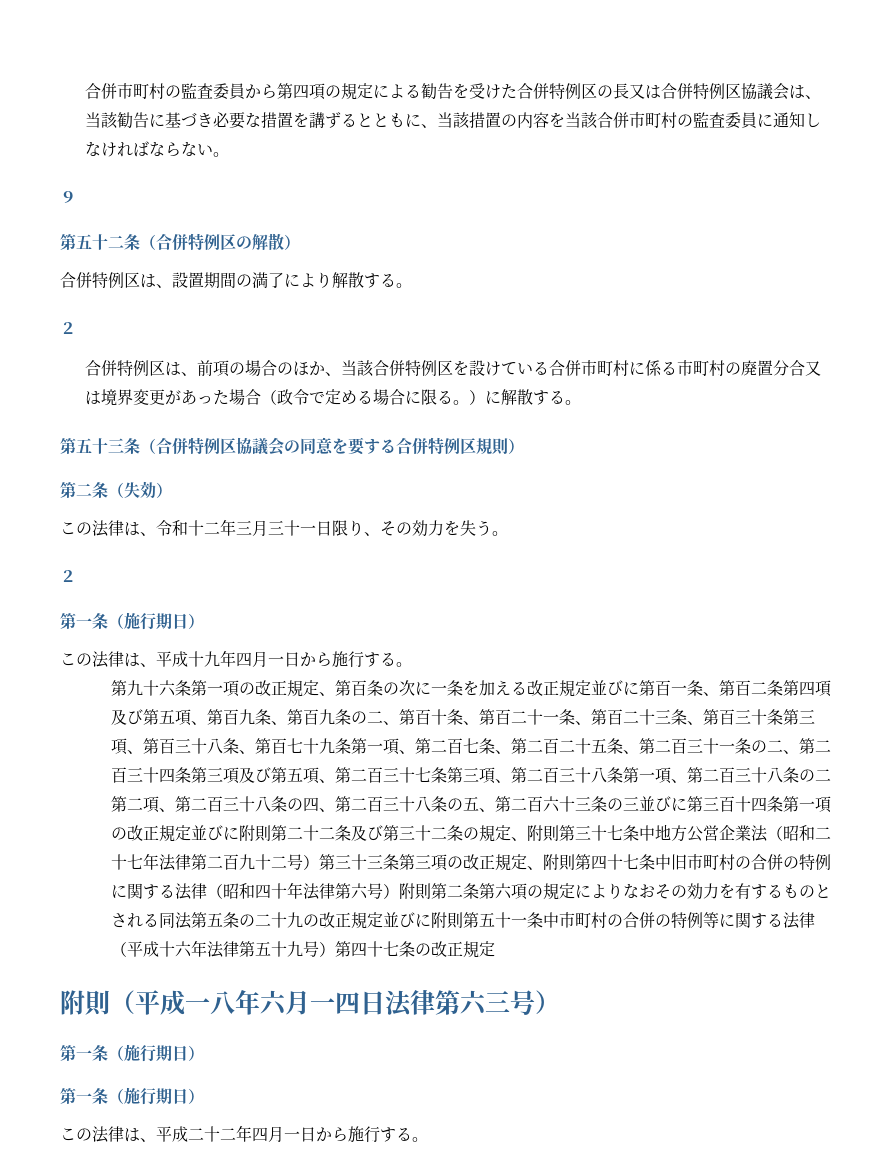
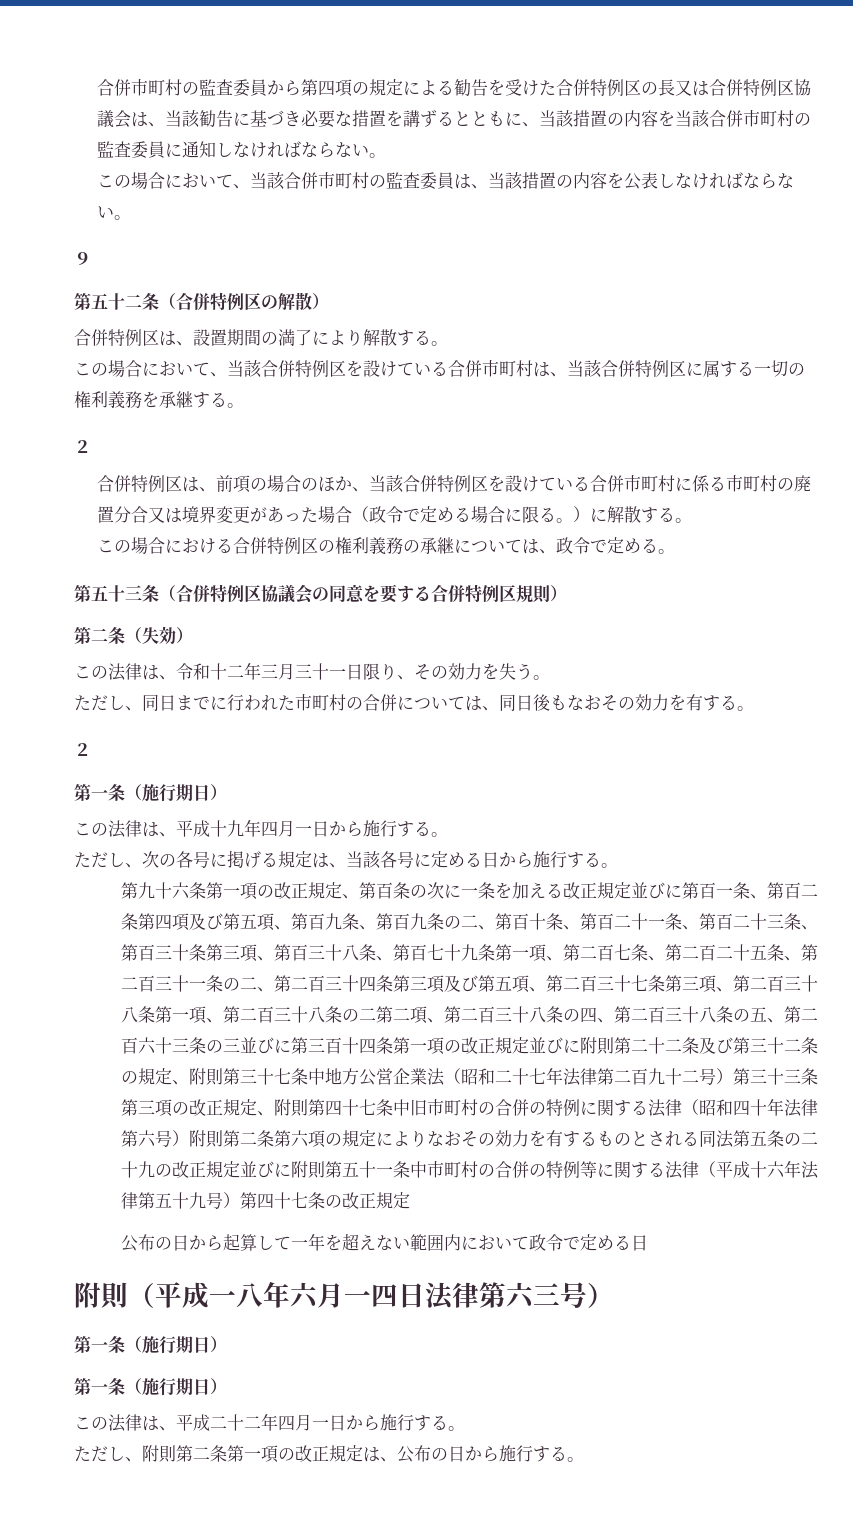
+ この場合において、当該合併市町村の監査委員は、当該措置の内容を公表しなければならない。
+ この場合において、当該合併特例区を設けている合併市町村は、当該合併特例区に属する一切の権利義務を承継する。
+ この場合における合併特例区の権利義務の承継については、政令で定める。
+ ただし、同日までに行われた市町村の合併については、同日後もなおその効力を有する。
+ ただし、次の各号に掲げる規定は、当該各号に定める日から施行する。
+ 公布の日から起算して一年を超えない範囲内において政令で定める日
+ ただし、附則第二条第一項の改正規定は、公布の日から施行する。

